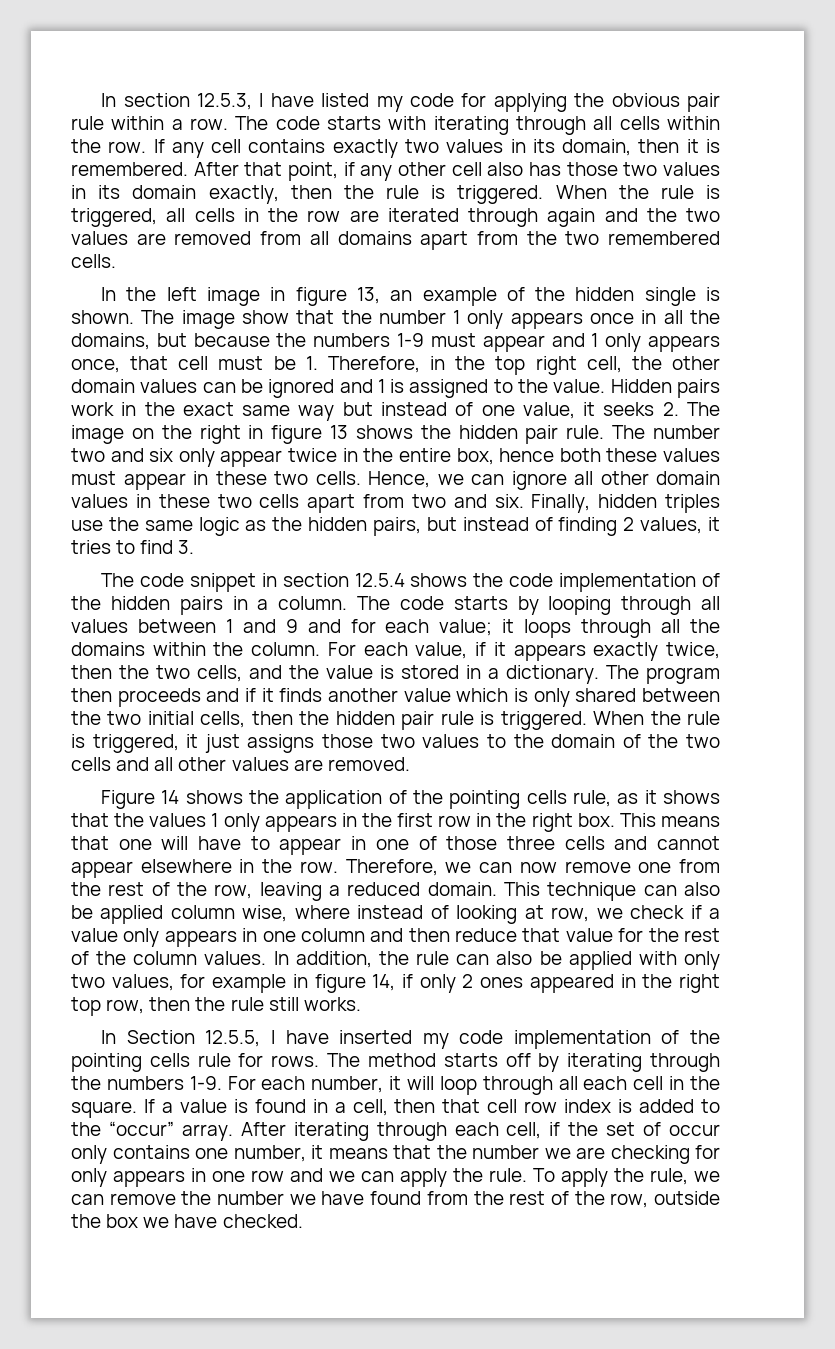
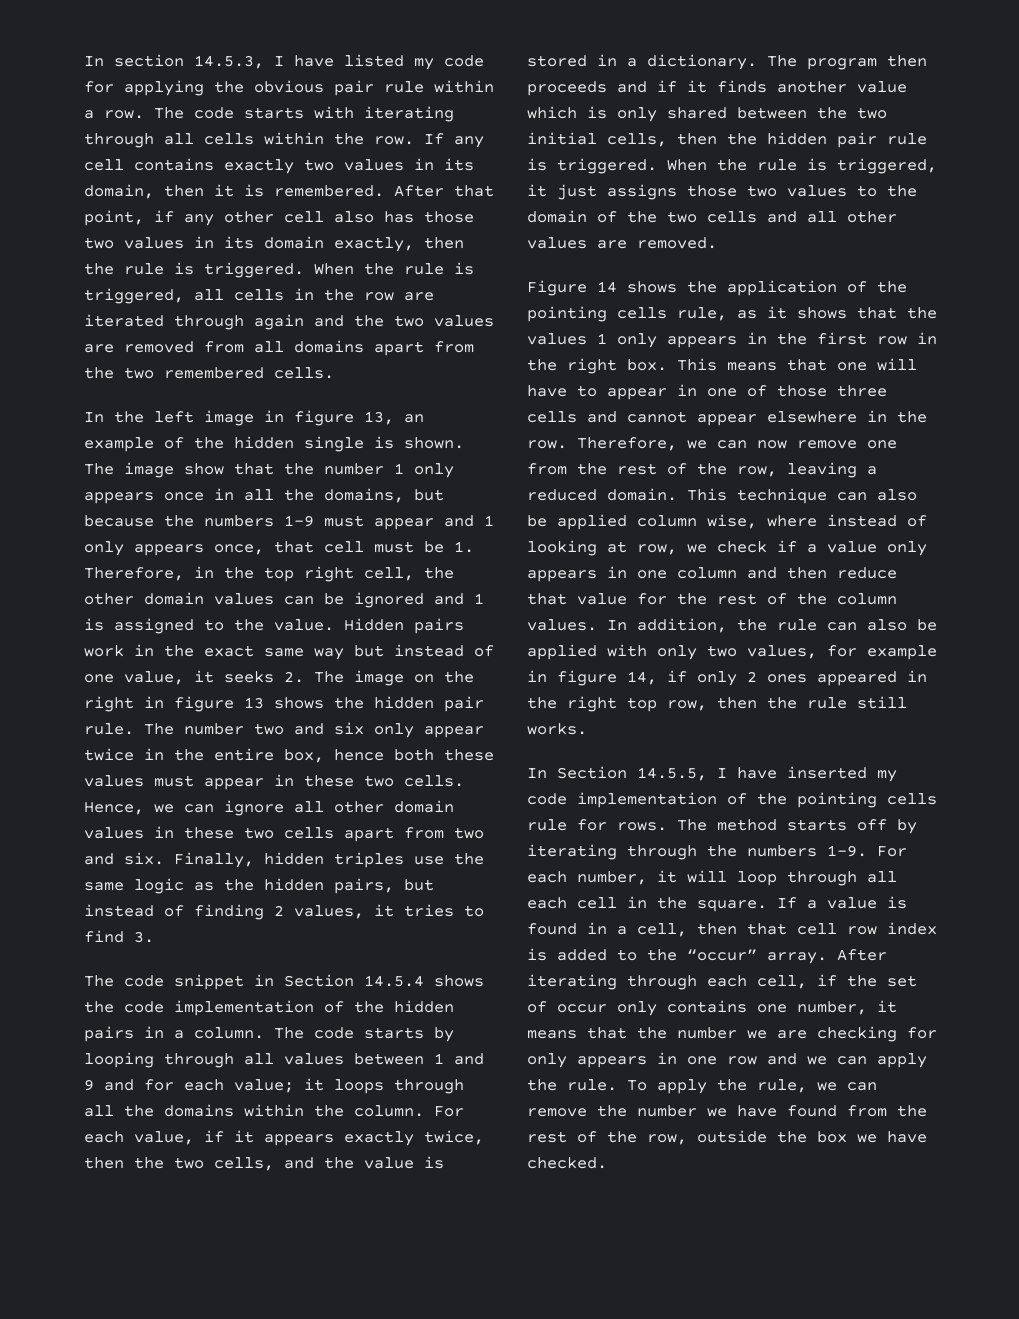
- In section 12.5.3, I have listed my code for applying the obvious pair rule within a row.
+ In section 14.5.3, I have listed my code for applying the obvious pair rule within a row.
- The code snippet in section 12.5.4 shows the code implementation of the hidden pairs in a column.
+ The code snippet in Section 14.5.4 shows the code implementation of the hidden pairs in a column.
- In Section 12.5.5, I have inserted my code implementation of the pointing cells rule for rows.
+ In Section 14.5.5, I have inserted my code implementation of the pointing cells rule for rows.

